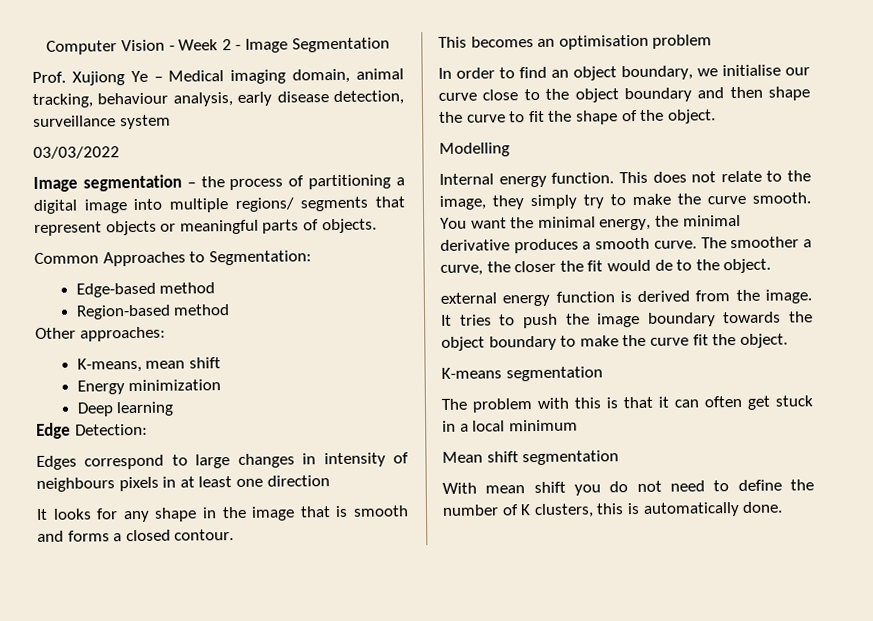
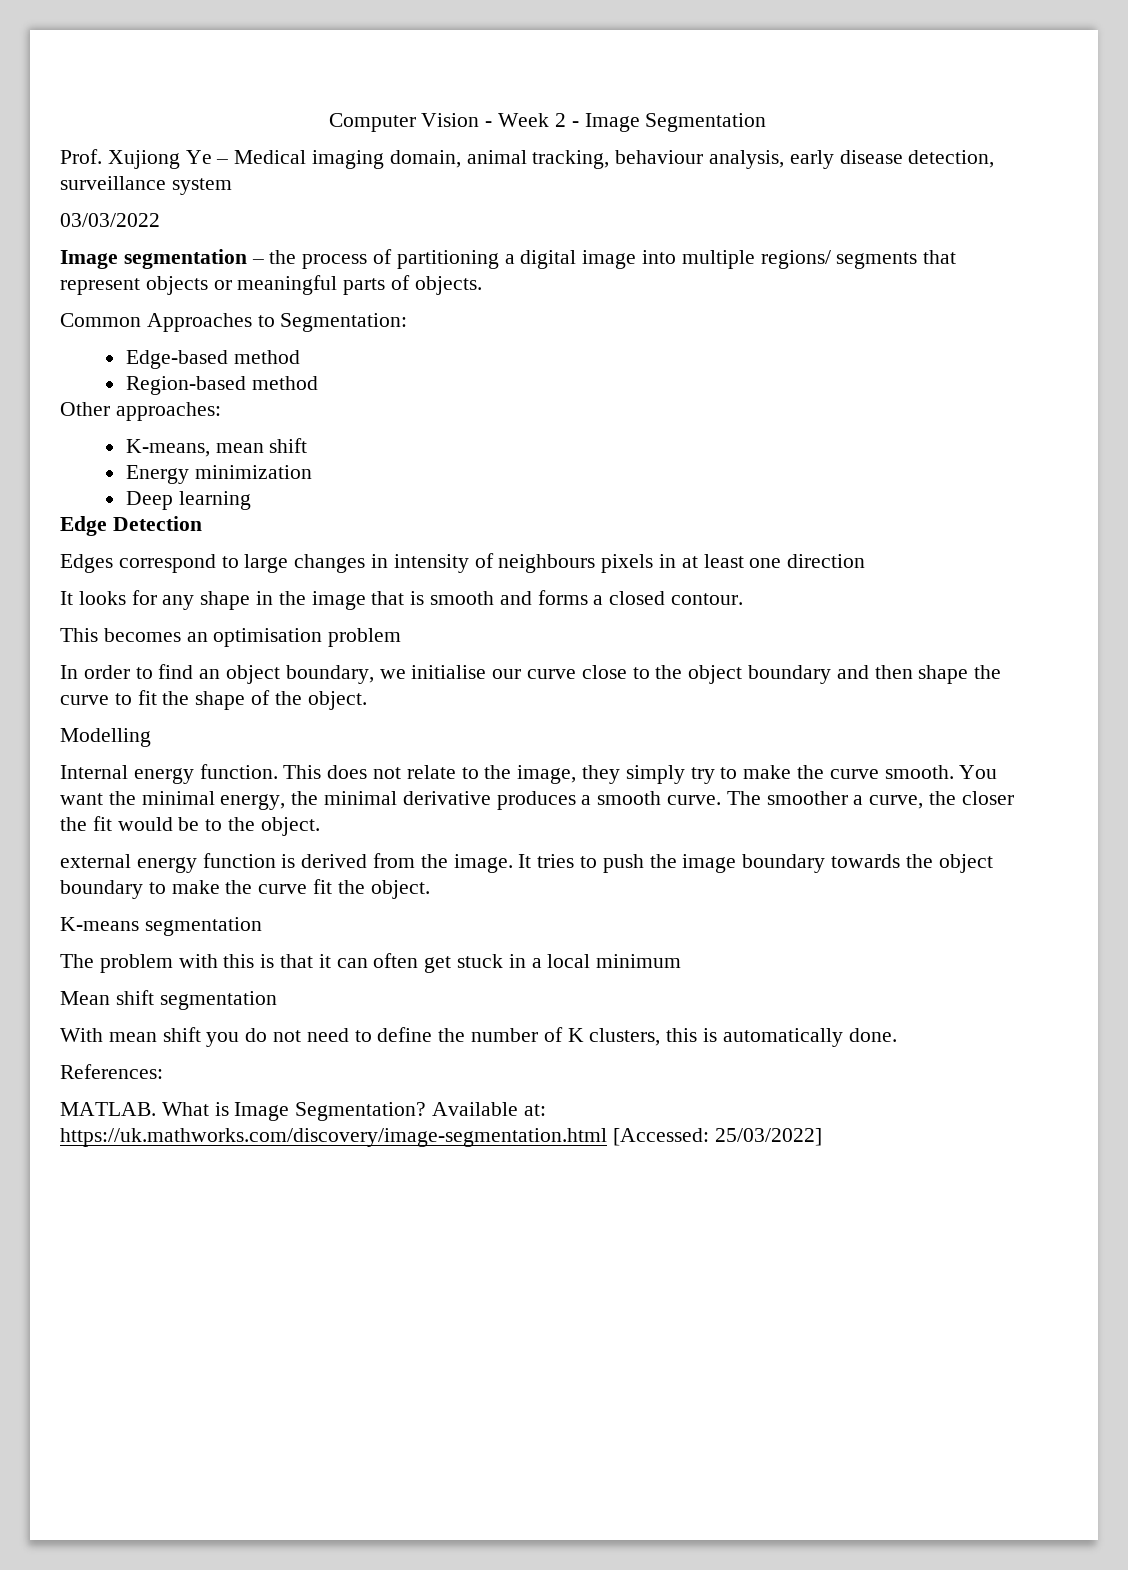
- Edge Detection:
+ Edge Detection
- The smoother a curve, the closer the fit would de to the object.
+ The smoother a curve, the closer the fit would be to the object.
+ References:
+ MATLAB. What is Image Segmentation? Available at: https://uk.mathworks.com/discovery/image-segmentation.html [Accessed: 25/03/2022]

